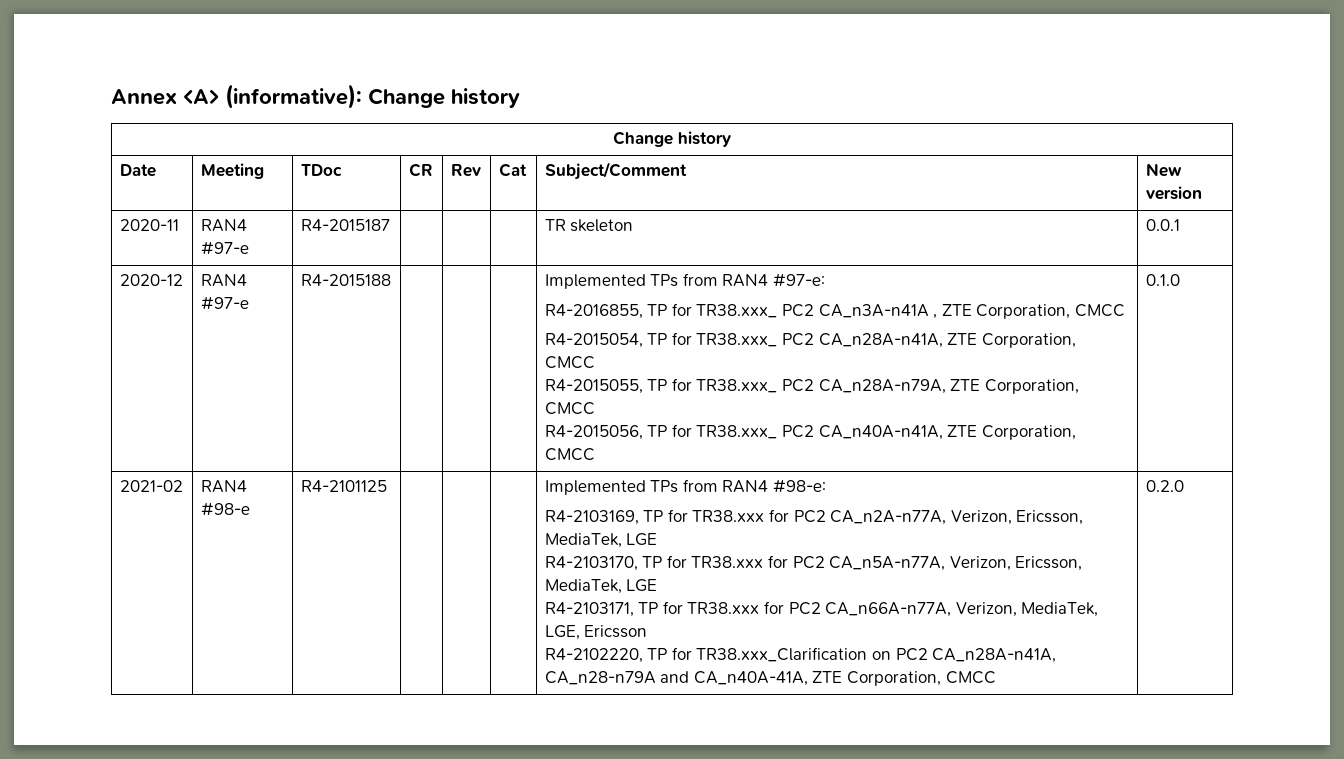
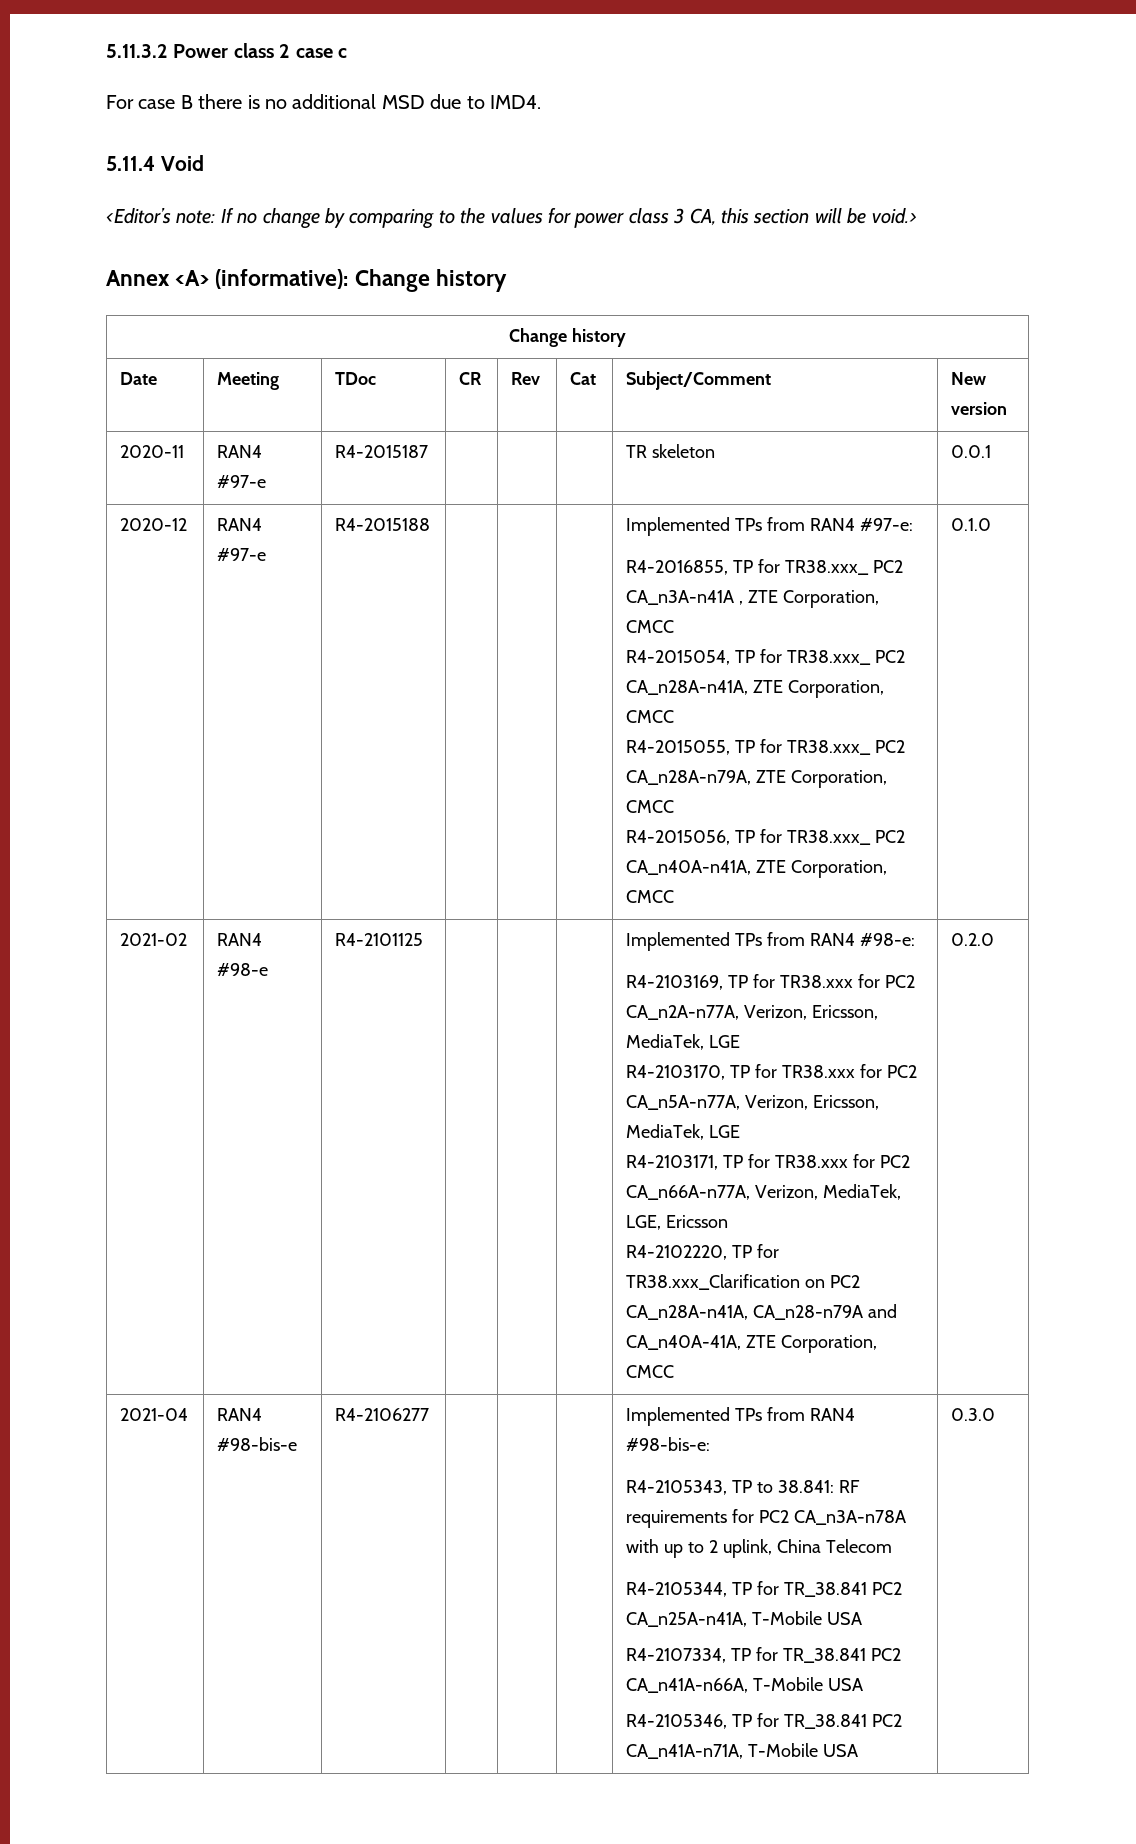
+ 5.11.3.2 Power class 2 case c
+ For case B there is no additional MSD due to IMD4.
+ 5.11.4 Void
+ <Editor’s note: If no change by comparing to the values for power class 3 CA, this section will be void.>
+ 2021-04 | RAN4 #98-bis-e | R4-2106277 | | | | Implemented TPs from RAN4 #98-bis-e:
+ R4-2105343, TP to 38.841: RF requirements for PC2 CA_n3A-n78A with up to 2 uplink, China Telecom
+ R4-2105344, TP for TR_38.841 PC2 CA_n25A-n41A, T-Mobile USA
+ R4-2107334, TP for TR_38.841 PC2 CA_n41A-n66A, T-Mobile USA
+ R4-2105346, TP for TR_38.841 PC2 CA_n41A-n71A, T-Mobile USA | 0.3.0

